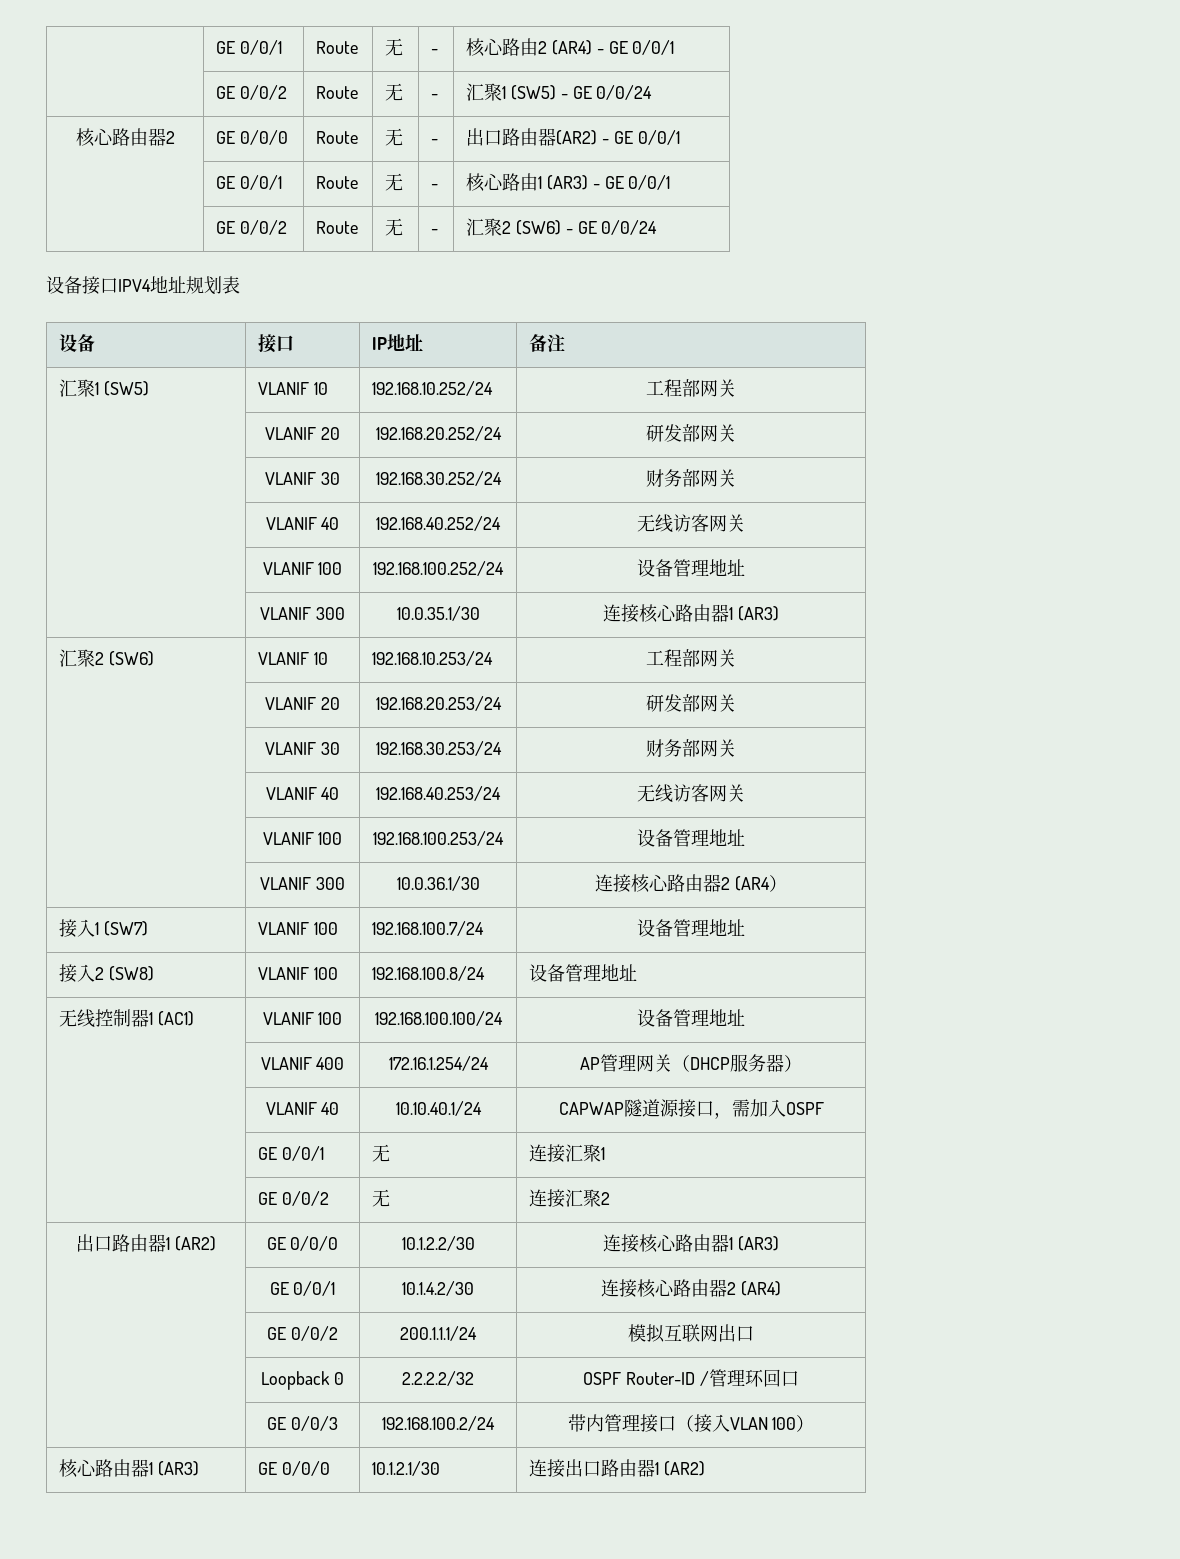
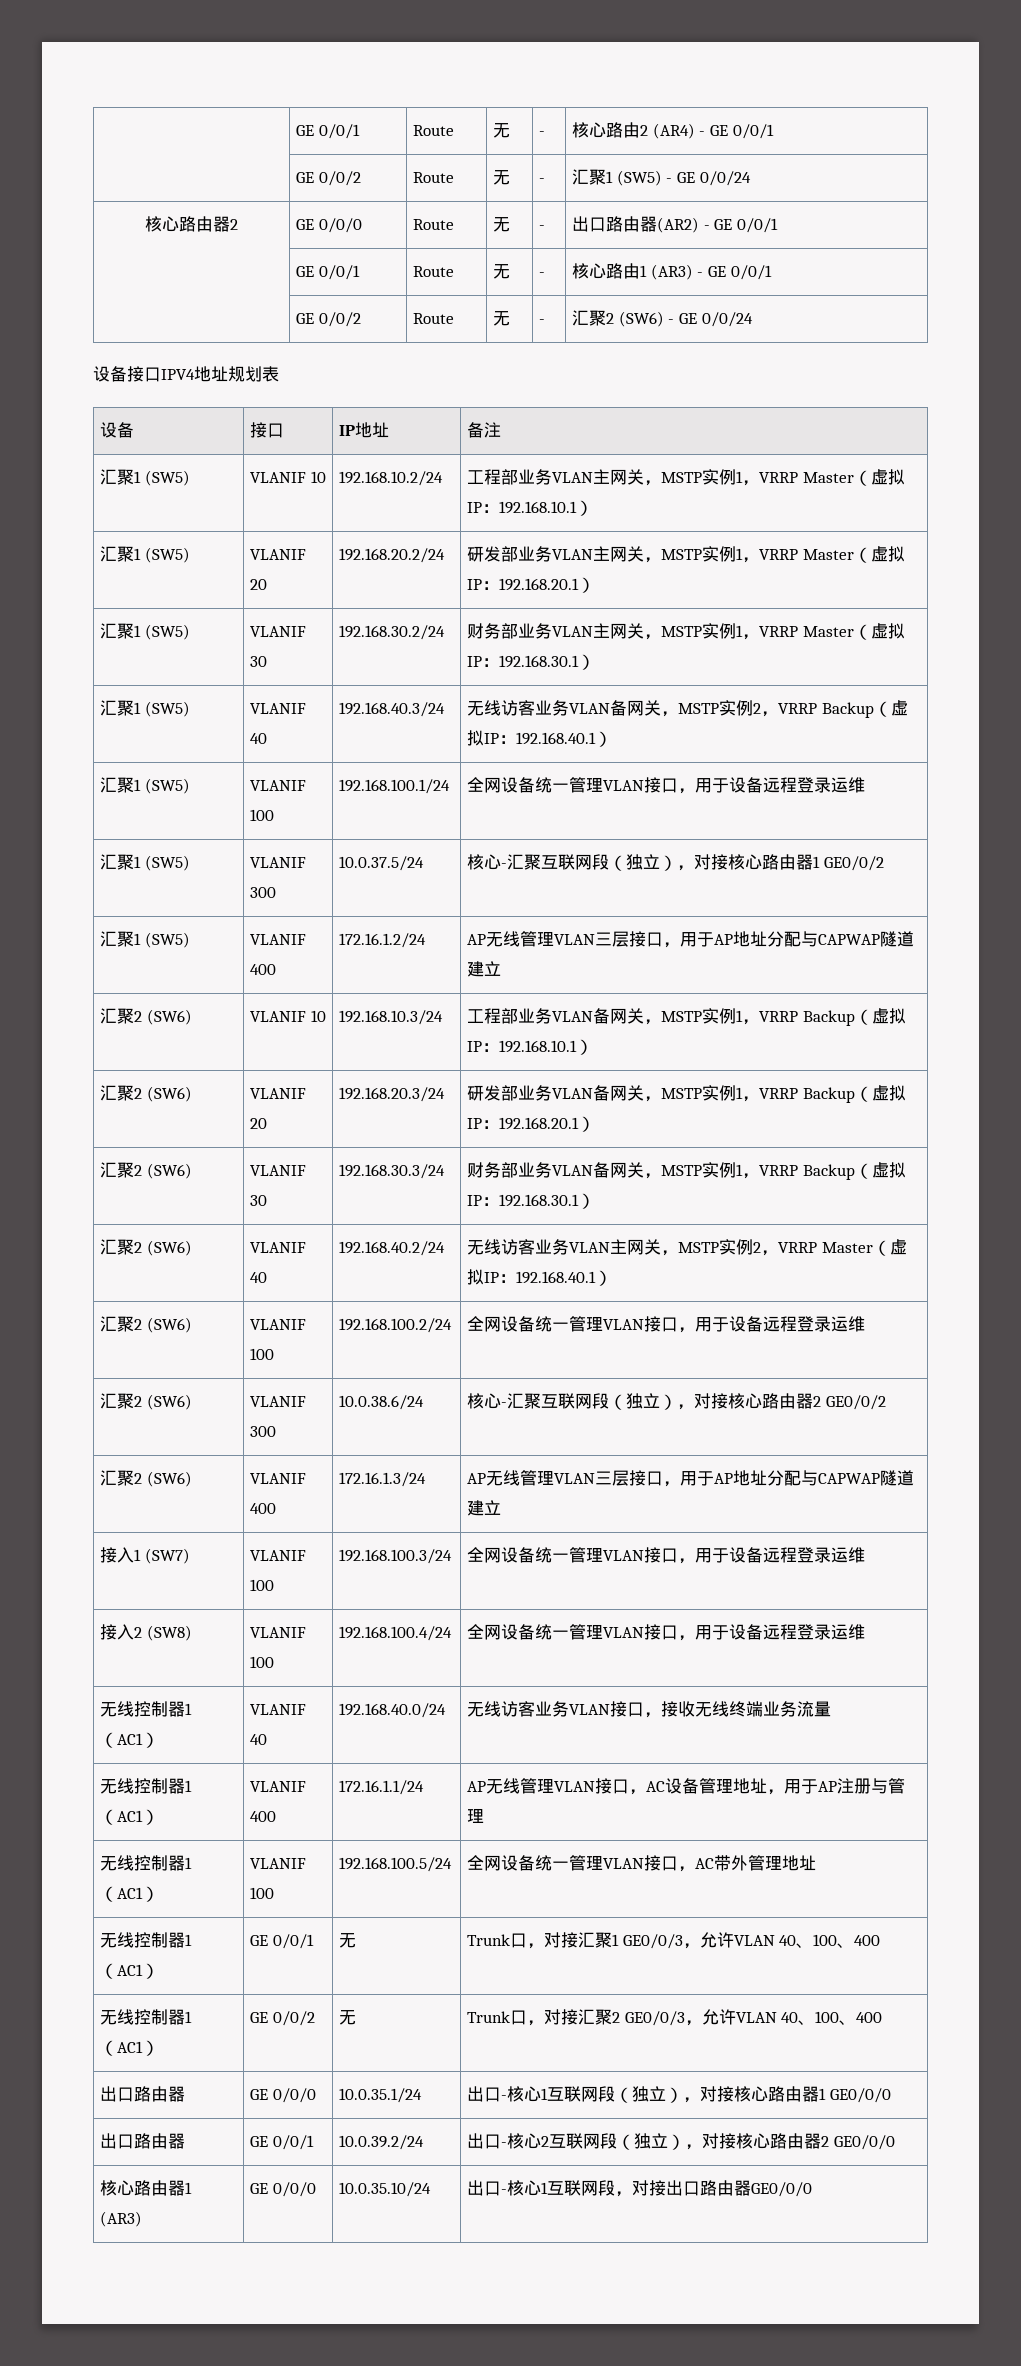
- 汇聚1 (SW5) | VLANIF 10 | 192.168.10.252/24 | 工程部网关
- | VLANIF 20 | 192.168.20.252/24 | 研发部网关
- | VLANIF 30 | 192.168.30.252/24 | 财务部网关
- | VLANIF 40 | 192.168.40.252/24 | 无线访客网关
- | VLANIF 100 | 192.168.100.252/24 | 设备管理地址
- | VLANIF 300 | 10.0.35.1/30 | 连接核心路由器1 (AR3)
+ 汇聚1 (SW5) | VLANIF 10 | 192.168.10.2/24 | 工程部业务VLAN主网关，MSTP实例1，VRRP Master（虚拟IP：192.168.10.1）
+ 汇聚1 (SW5) | VLANIF 20 | 192.168.20.2/24 | 研发部业务VLAN主网关，MSTP实例1，VRRP Master（虚拟IP：192.168.20.1）
+ 汇聚1 (SW5) | VLANIF 30 | 192.168.30.2/24 | 财务部业务VLAN主网关，MSTP实例1，VRRP Master（虚拟IP：192.168.30.1）
+ 汇聚1 (SW5) | VLANIF 40 | 192.168.40.3/24 | 无线访客业务VLAN备网关，MSTP实例2，VRRP Backup（虚拟IP：192.168.40.1）
+ 汇聚1 (SW5) | VLANIF 100 | 192.168.100.1/24 | 全网设备统一管理VLAN接口，用于设备远程登录运维
+ 汇聚1 (SW5) | VLANIF 300 | 10.0.37.5/24 | 核心-汇聚互联网段（独立），对接核心路由器1 GE0/0/2
+ 汇聚1 (SW5) | VLANIF 400 | 172.16.1.2/24 | AP无线管理VLAN三层接口，用于AP地址分配与CAPWAP隧道建立
- 汇聚2 (SW6) | VLANIF 10 | 192.168.10.253/24 | 工程部网关
- | VLANIF 20 | 192.168.20.253/24 | 研发部网关
- | VLANIF 30 | 192.168.30.253/24 | 财务部网关
- | VLANIF 40 | 192.168.40.253/24 | 无线访客网关
- | VLANIF 100 | 192.168.100.253/24 | 设备管理地址
- | VLANIF 300 | 10.0.36.1/30 | 连接核心路由器2 (AR4）
+ 汇聚2 (SW6) | VLANIF 10 | 192.168.10.3/24 | 工程部业务VLAN备网关，MSTP实例1，VRRP Backup（虚拟IP：192.168.10.1）
+ 汇聚2 (SW6) | VLANIF 20 | 192.168.20.3/24 | 研发部业务VLAN备网关，MSTP实例1，VRRP Backup（虚拟IP：192.168.20.1）
+ 汇聚2 (SW6) | VLANIF 30 | 192.168.30.3/24 | 财务部业务VLAN备网关，MSTP实例1，VRRP Backup（虚拟IP：192.168.30.1）
+ 汇聚2 (SW6) | VLANIF 40 | 192.168.40.2/24 | 无线访客业务VLAN主网关，MSTP实例2，VRRP Master（虚拟IP：192.168.40.1）
+ 汇聚2 (SW6) | VLANIF 100 | 192.168.100.2/24 | 全网设备统一管理VLAN接口，用于设备远程登录运维
+ 汇聚2 (SW6) | VLANIF 300 | 10.0.38.6/24 | 核心-汇聚互联网段（独立），对接核心路由器2 GE0/0/2
+ 汇聚2 (SW6) | VLANIF 400 | 172.16.1.3/24 | AP无线管理VLAN三层接口，用于AP地址分配与CAPWAP隧道建立
- 接入1 (SW7) | VLANIF 100 | 192.168.100.7/24 | 设备管理地址
+ 接入1 (SW7) | VLANIF 100 | 192.168.100.3/24 | 全网设备统一管理VLAN接口，用于设备远程登录运维
- 接入2 (SW8) | VLANIF 100 | 192.168.100.8/24 | 设备管理地址
+ 接入2 (SW8) | VLANIF 100 | 192.168.100.4/24 | 全网设备统一管理VLAN接口，用于设备远程登录运维
+ 无线控制器1（AC1） | VLANIF 40 | 192.168.40.0/24 | 无线访客业务VLAN接口，接收无线终端业务流量
+ 无线控制器1（AC1） | VLANIF 400 | 172.16.1.1/24 | AP无线管理VLAN接口，AC设备管理地址，用于AP注册与管理
+ 无线控制器1（AC1） | VLANIF 100 | 192.168.100.5/24 | 全网设备统一管理VLAN接口，AC带外管理地址
- 无线控制器1 (AC1) | VLANIF 100 | 192.168.100.100/24 | 设备管理地址
- | VLANIF 400 | 172.16.1.254/24 | AP管理网关（DHCP服务器）
- | VLANIF 40 | 10.10.40.1/24 | CAPWAP隧道源接口，需加入OSPF
- | GE 0/0/1 | 无 | 连接汇聚1
- | GE 0/0/2 | 无 | 连接汇聚2
- 出口路由器1 (AR2) | GE 0/0/0 | 10.1.2.2/30 | 连接核心路由器1 (AR3)
- | GE 0/0/1 | 10.1.4.2/30 | 连接核心路由器2 (AR4)
- | GE 0/0/2 | 200.1.1.1/24 | 模拟互联网出口
- | Loopback 0 | 2.2.2.2/32 | OSPF Router-ID /管理环回口
- | GE 0/0/3 | 192.168.100.2/24 | 带内管理接口（接入VLAN 100）
+ 无线控制器1（AC1） | GE 0/0/1 | 无 | Trunk口，对接汇聚1 GE0/0/3，允许VLAN 40、100、400
+ 无线控制器1（AC1） | GE 0/0/2 | 无 | Trunk口，对接汇聚2 GE0/0/3，允许VLAN 40、100、400
+ 出口路由器 | GE 0/0/0 | 10.0.35.1/24 | 出口-核心1互联网段（独立），对接核心路由器1 GE0/0/0
+ 出口路由器 | GE 0/0/1 | 10.0.39.2/24 | 出口-核心2互联网段（独立），对接核心路由器2 GE0/0/0
- 核心路由器1 (AR3) | GE 0/0/0 | 10.1.2.1/30 | 连接出口路由器1 (AR2)
+ 核心路由器1 (AR3) | GE 0/0/0 | 10.0.35.10/24 | 出口-核心1互联网段，对接出口路由器GE0/0/0

